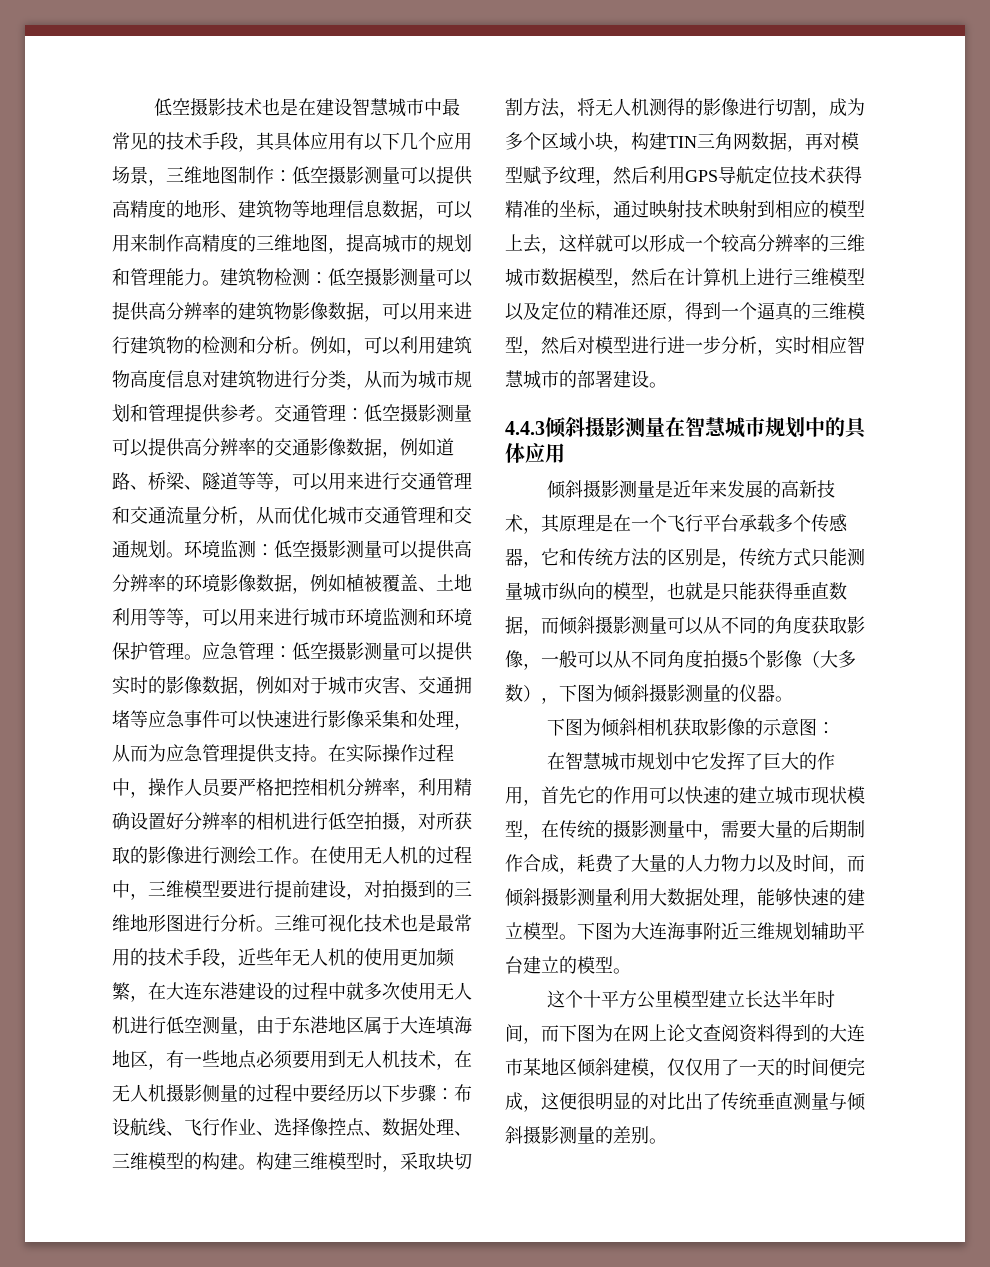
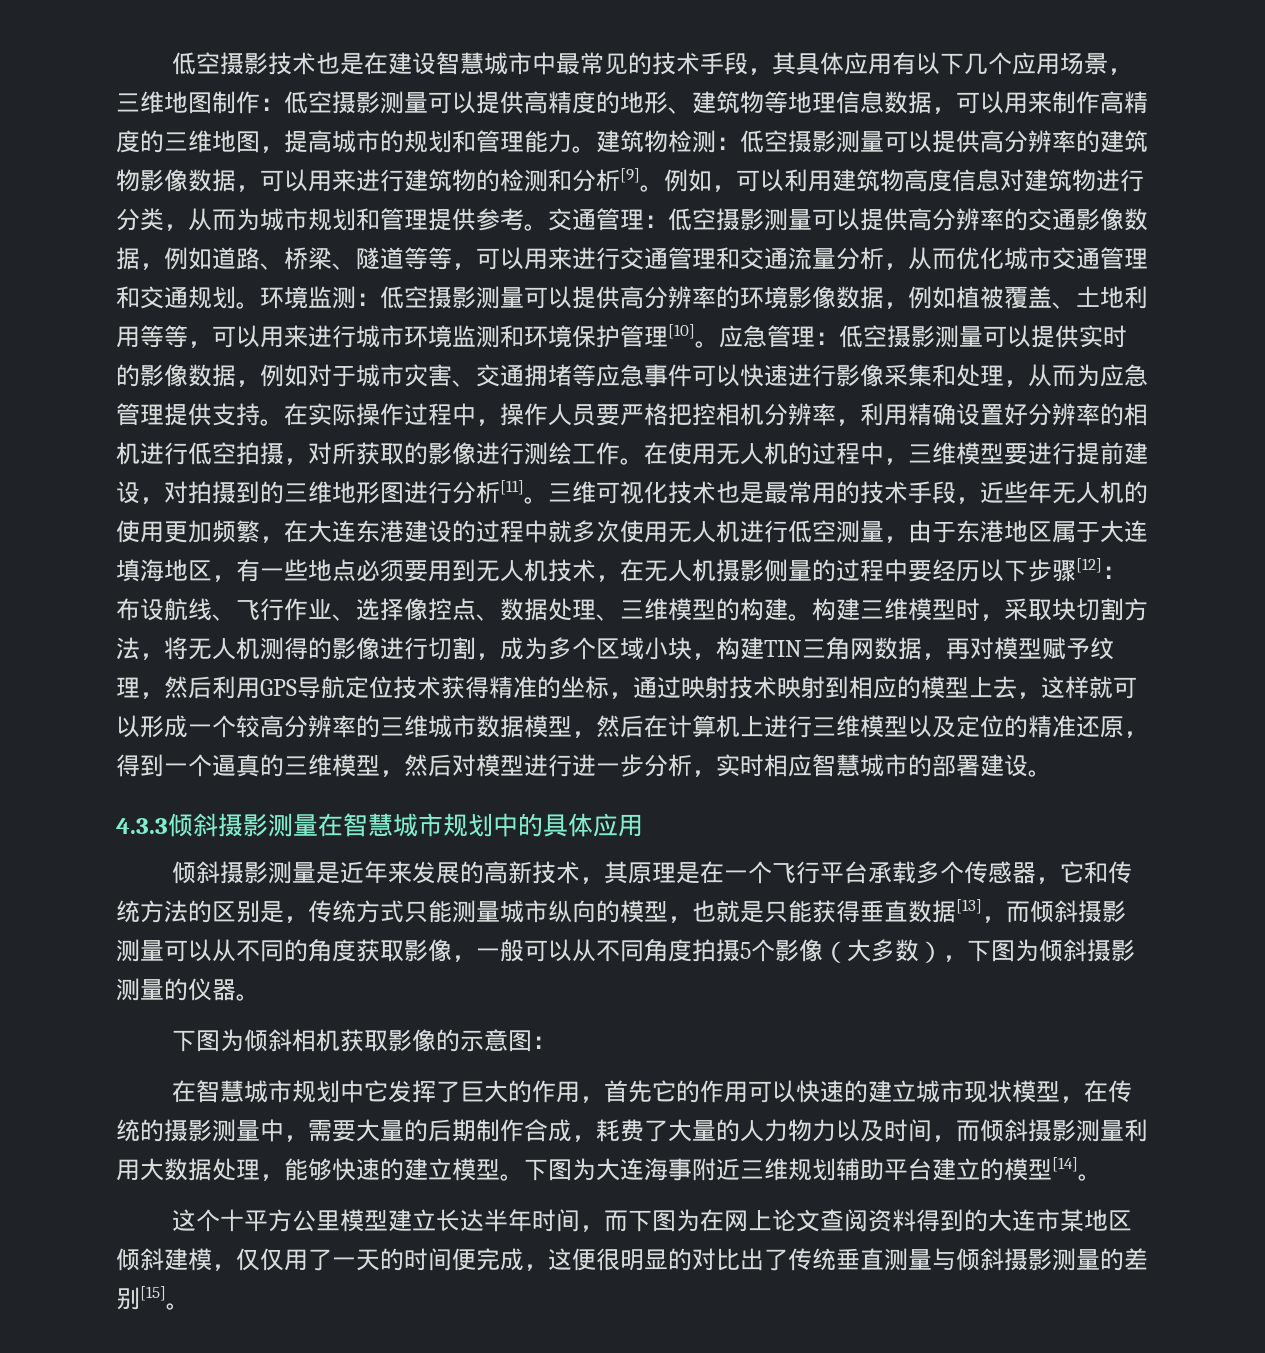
- 建筑物检测：低空摄影测量可以提供高分辨率的建筑物影像数据，可以用来进行建筑物的检测和分析。
+ 建筑物检测：低空摄影测量可以提供高分辨率的建筑物影像数据，可以用来进行建筑物的检测和分析[9]。
- 环境监测：低空摄影测量可以提供高分辨率的环境影像数据，例如植被覆盖、土地利用等等，可以用来进行城市环境监测和环境保护管理。
+ 环境监测：低空摄影测量可以提供高分辨率的环境影像数据，例如植被覆盖、土地利用等等，可以用来进行城市环境监测和环境保护管理[10]。
- 在使用无人机的过程中，三维模型要进行提前建设，对拍摄到的三维地形图进行分析。
+ 在使用无人机的过程中，三维模型要进行提前建设，对拍摄到的三维地形图进行分析[11]。
- 三维可视化技术也是最常用的技术手段，近些年无人机的使用更加频繁，在大连东港建设的过程中就多次使用无人机进行低空测量，由于东港地区属于大连填海地区，有一些地点必须要用到无人机技术，在无人机摄影侧量的过程中要经历以下步骤：
+ 三维可视化技术也是最常用的技术手段，近些年无人机的使用更加频繁，在大连东港建设的过程中就多次使用无人机进行低空测量，由于东港地区属于大连填海地区，有一些地点必须要用到无人机技术，在无人机摄影侧量的过程中要经历以下步骤[12]：
- 4.4.3倾斜摄影测量在智慧城市规划中的具体应用
+ 4.3.3倾斜摄影测量在智慧城市规划中的具体应用
- 倾斜摄影测量是近年来发展的高新技术，其原理是在一个飞行平台承载多个传感器，它和传统方法的区别是，传统方式只能测量城市纵向的模型，也就是只能获得垂直数据，而倾斜摄影测量可以从不同的角度获取影像，一般可以从不同角度拍摄5个影像（大多数），下图为倾斜摄影测量的仪器。
+ 倾斜摄影测量是近年来发展的高新技术，其原理是在一个飞行平台承载多个传感器，它和传统方法的区别是，传统方式只能测量城市纵向的模型，也就是只能获得垂直数据[13]，而倾斜摄影测量可以从不同的角度获取影像，一般可以从不同角度拍摄5个影像（大多数），下图为倾斜摄影测量的仪器。
- 下图为大连海事附近三维规划辅助平台建立的模型。
+ 下图为大连海事附近三维规划辅助平台建立的模型[14]。
- 这个十平方公里模型建立长达半年时间，而下图为在网上论文查阅资料得到的大连市某地区倾斜建模，仅仅用了一天的时间便完成，这便很明显的对比出了传统垂直测量与倾斜摄影测量的差别。
+ 这个十平方公里模型建立长达半年时间，而下图为在网上论文查阅资料得到的大连市某地区倾斜建模，仅仅用了一天的时间便完成，这便很明显的对比出了传统垂直测量与倾斜摄影测量的差别[15]。

